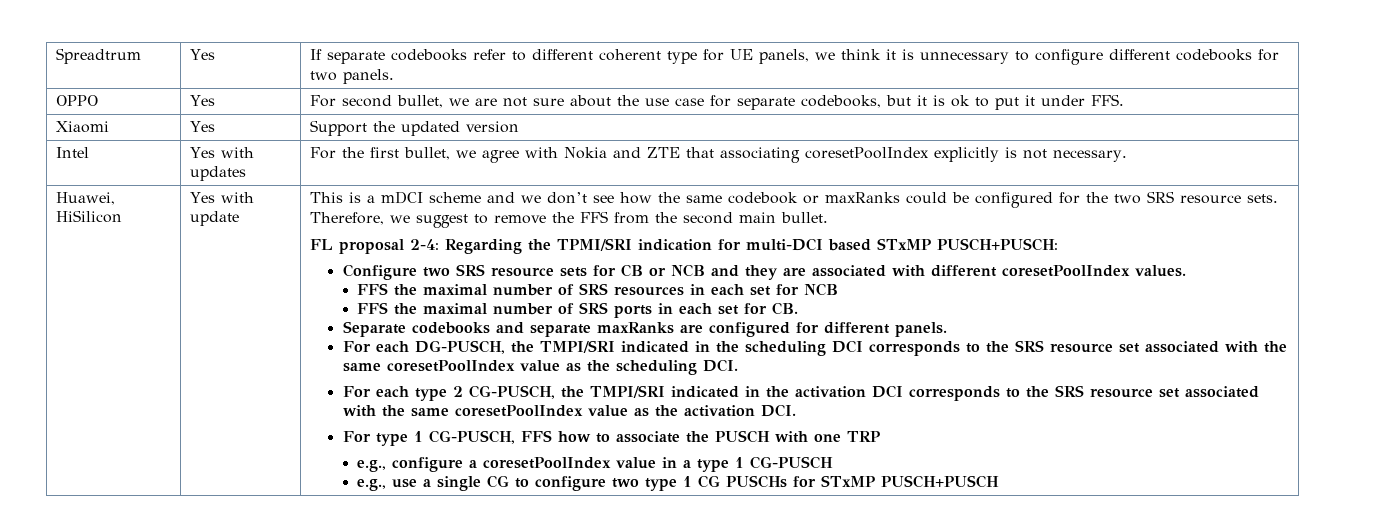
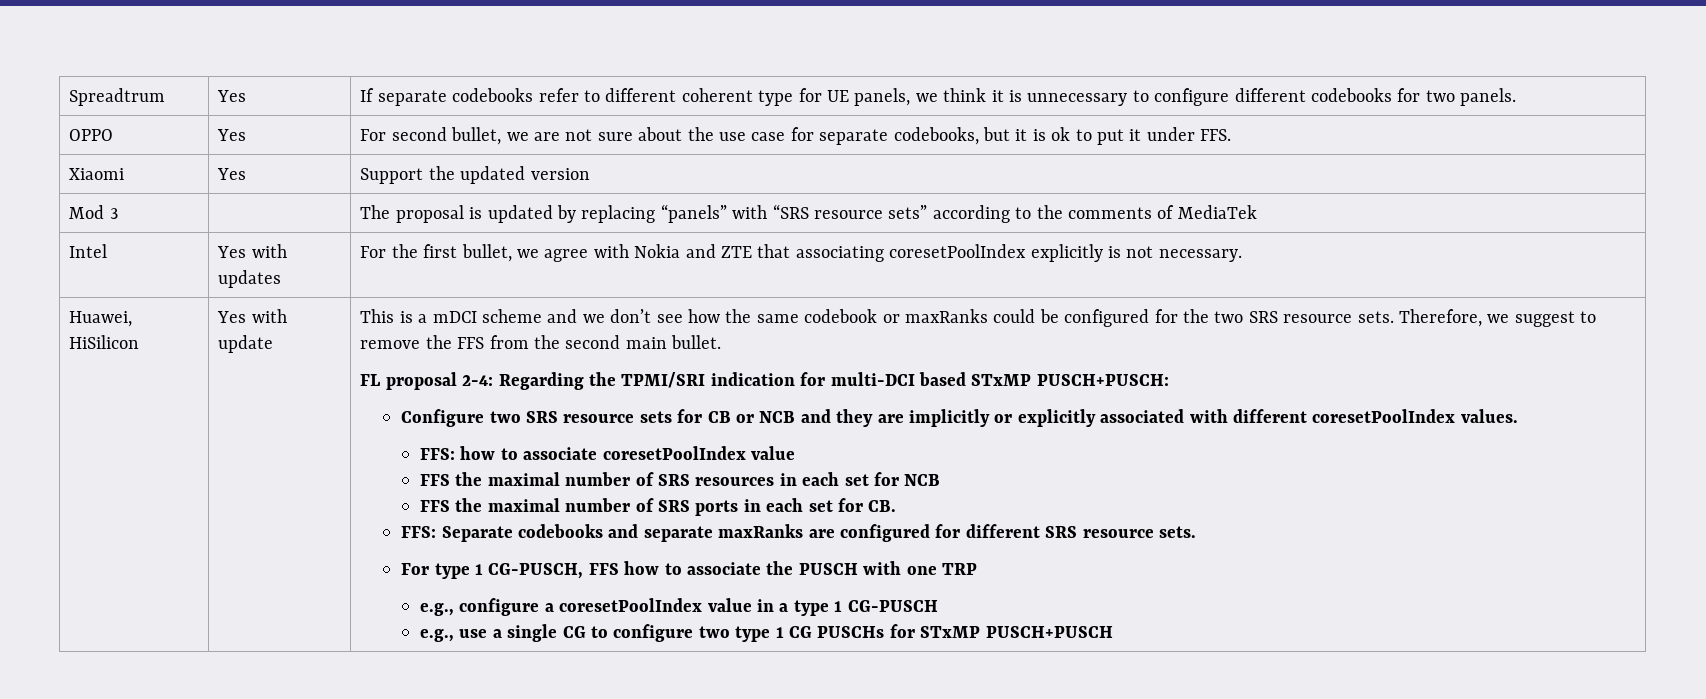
+ Mod 3 | | The proposal is updated by replacing “panels” with “SRS resource sets” according to the comments of MediaTek
- Configure two SRS resource sets for CB or NCB and they are associated with different coresetPoolIndex values.
+ Configure two SRS resource sets for CB or NCB and they are implicitly or explicitly associated with different coresetPoolIndex values.
+ FFS: how to associate coresetPoolIndex value
- Separate codebooks and separate maxRanks are configured for different panels.
- For each DG-PUSCH, the TMPI/SRI indicated in the scheduling DCI corresponds to the SRS resource set associated with the same coresetPoolIndex value as the scheduling DCI.
- For each type 2 CG-PUSCH, the TMPI/SRI indicated in the activation DCI corresponds to the SRS resource set associated with the same coresetPoolIndex value as the activation DCI.
+ FFS: Separate codebooks and separate maxRanks are configured for different SRS resource sets.

